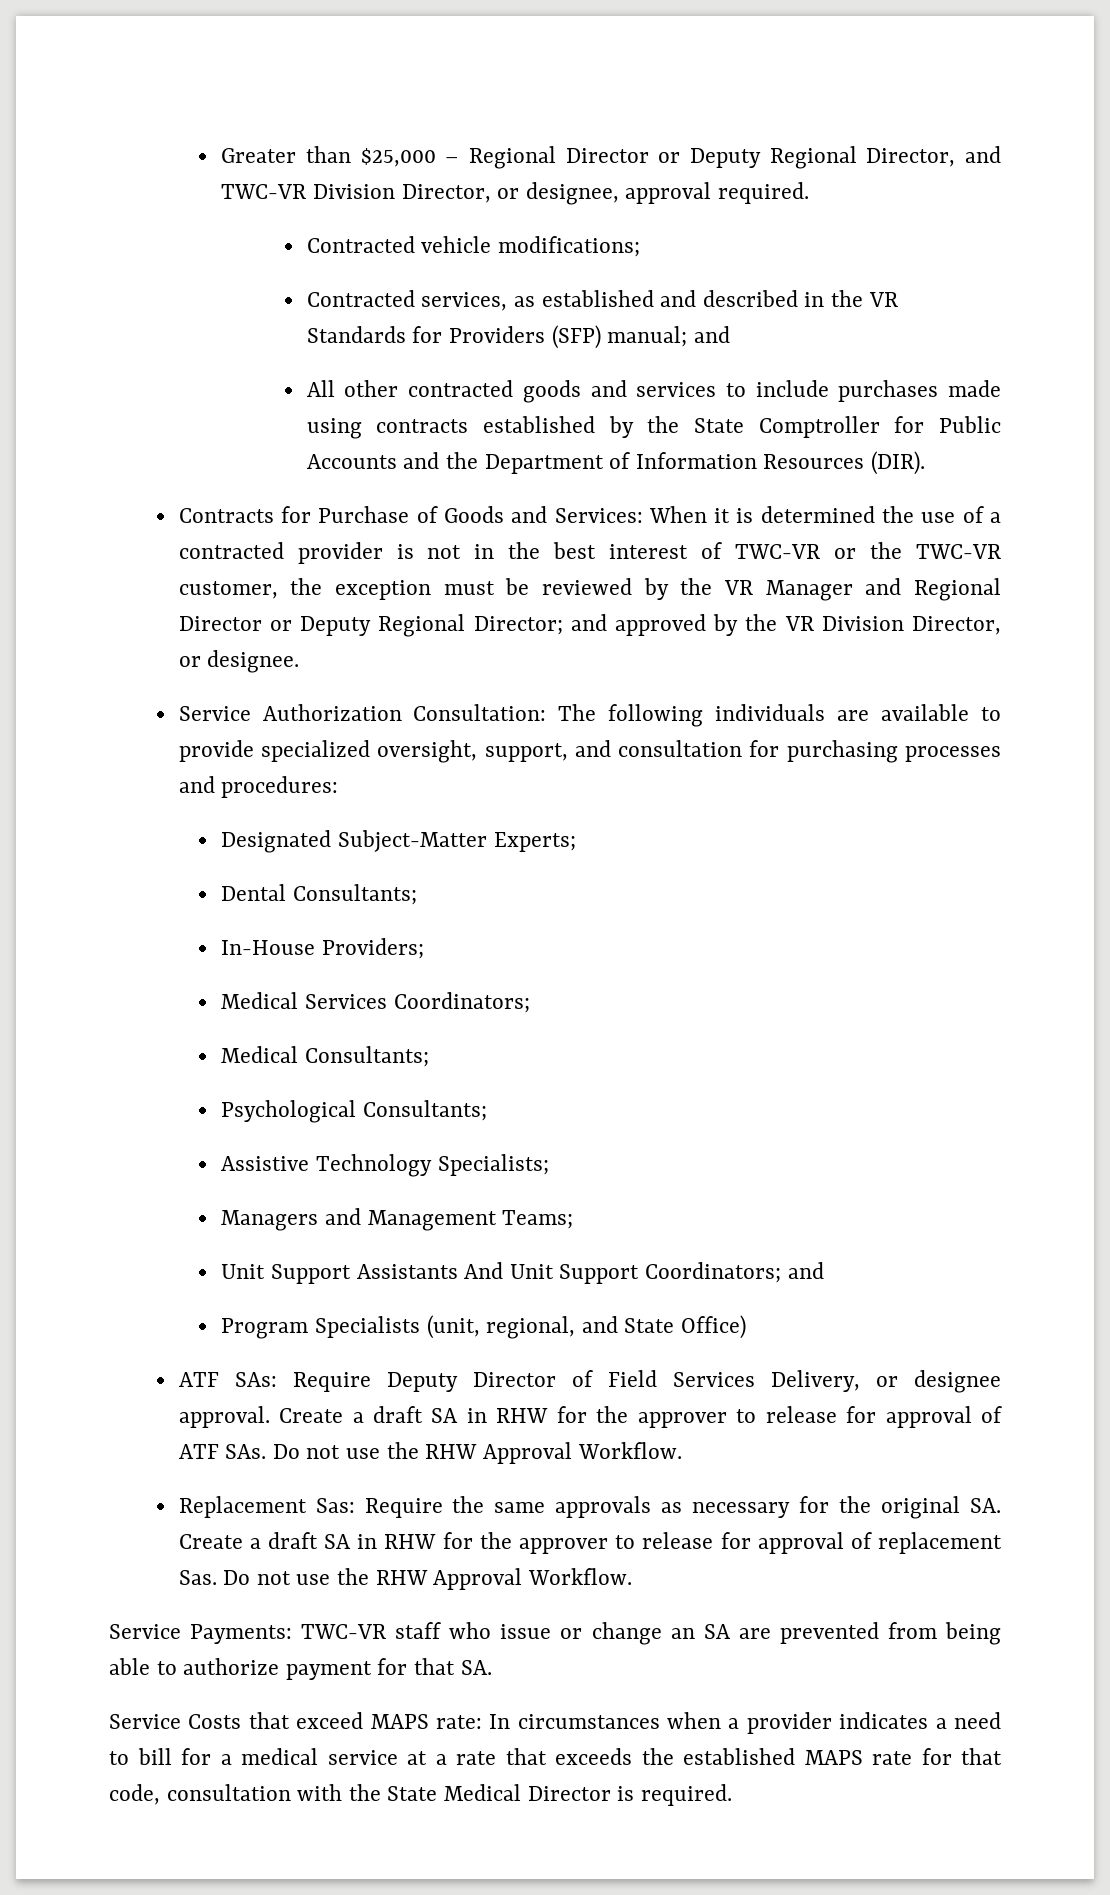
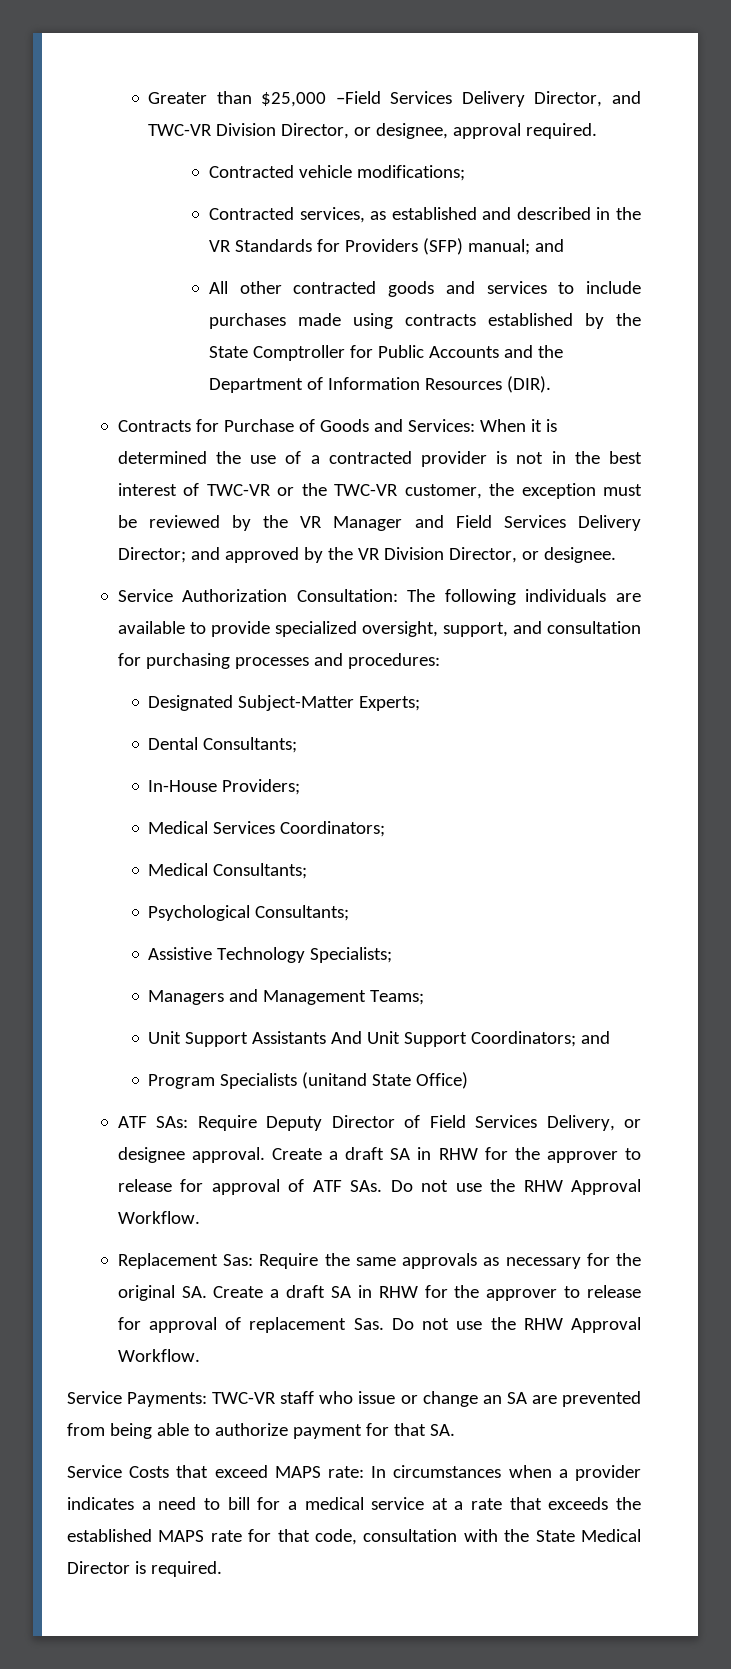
- Greater than $25,000 – Regional Director or Deputy Regional Director, and TWC-VR Division Director, or designee, approval required.
+ Greater than $25,000 –Field Services Delivery Director, and TWC-VR Division Director, or designee, approval required.
- Contracts for Purchase of Goods and Services: When it is determined the use of a contracted provider is not in the best interest of TWC-VR or the TWC-VR customer, the exception must be reviewed by the VR Manager and Regional Director or Deputy Regional Director; and approved by the VR Division Director, or designee.
+ Contracts for Purchase of Goods and Services: When it is determined the use of a contracted provider is not in the best interest of TWC-VR or the TWC-VR customer, the exception must be reviewed by the VR Manager and Field Services Delivery Director; and approved by the VR Division Director, or designee.
- Program Specialists (unit, regional, and State Office)
+ Program Specialists (unitand State Office)

